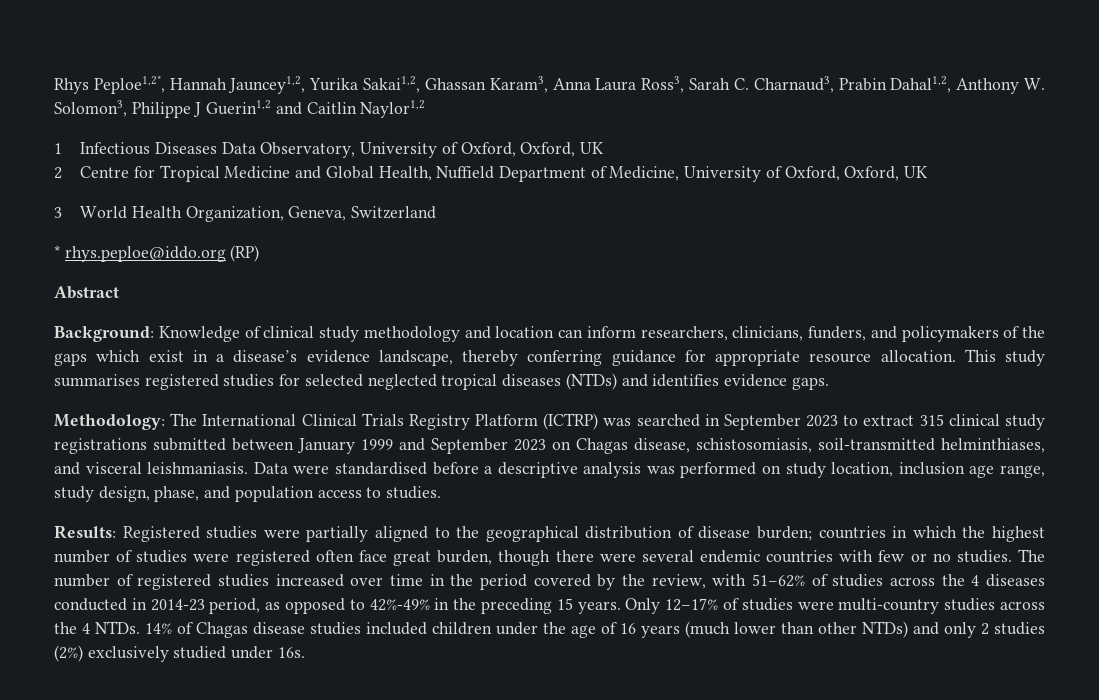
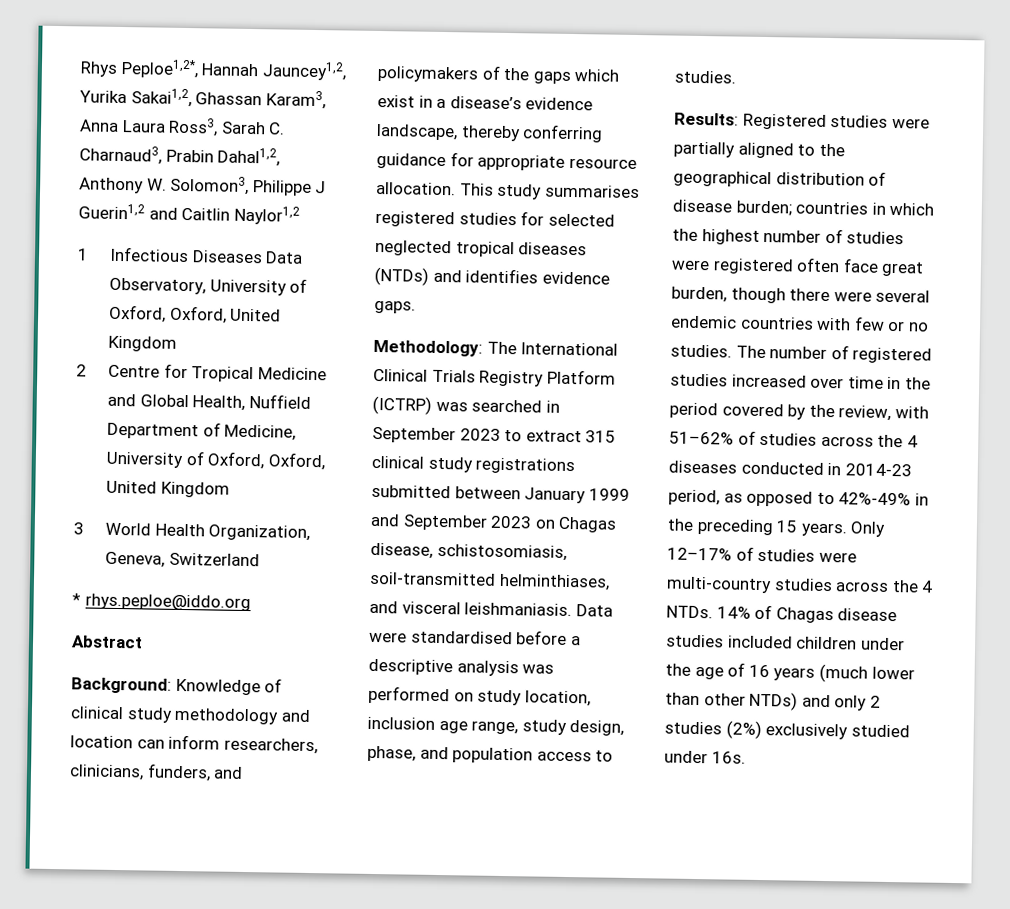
- 1 Infectious Diseases Data Observatory, University of Oxford, Oxford, UK
+ 1 Infectious Diseases Data Observatory, University of Oxford, Oxford, United Kingdom
- 2 Centre for Tropical Medicine and Global Health, Nuffield Department of Medicine, University of Oxford, Oxford, UK
+ 2 Centre for Tropical Medicine and Global Health, Nuffield Department of Medicine, University of Oxford, Oxford, United Kingdom
- * rhys.peploe@iddo.org (RP)
+ * rhys.peploe@iddo.org

